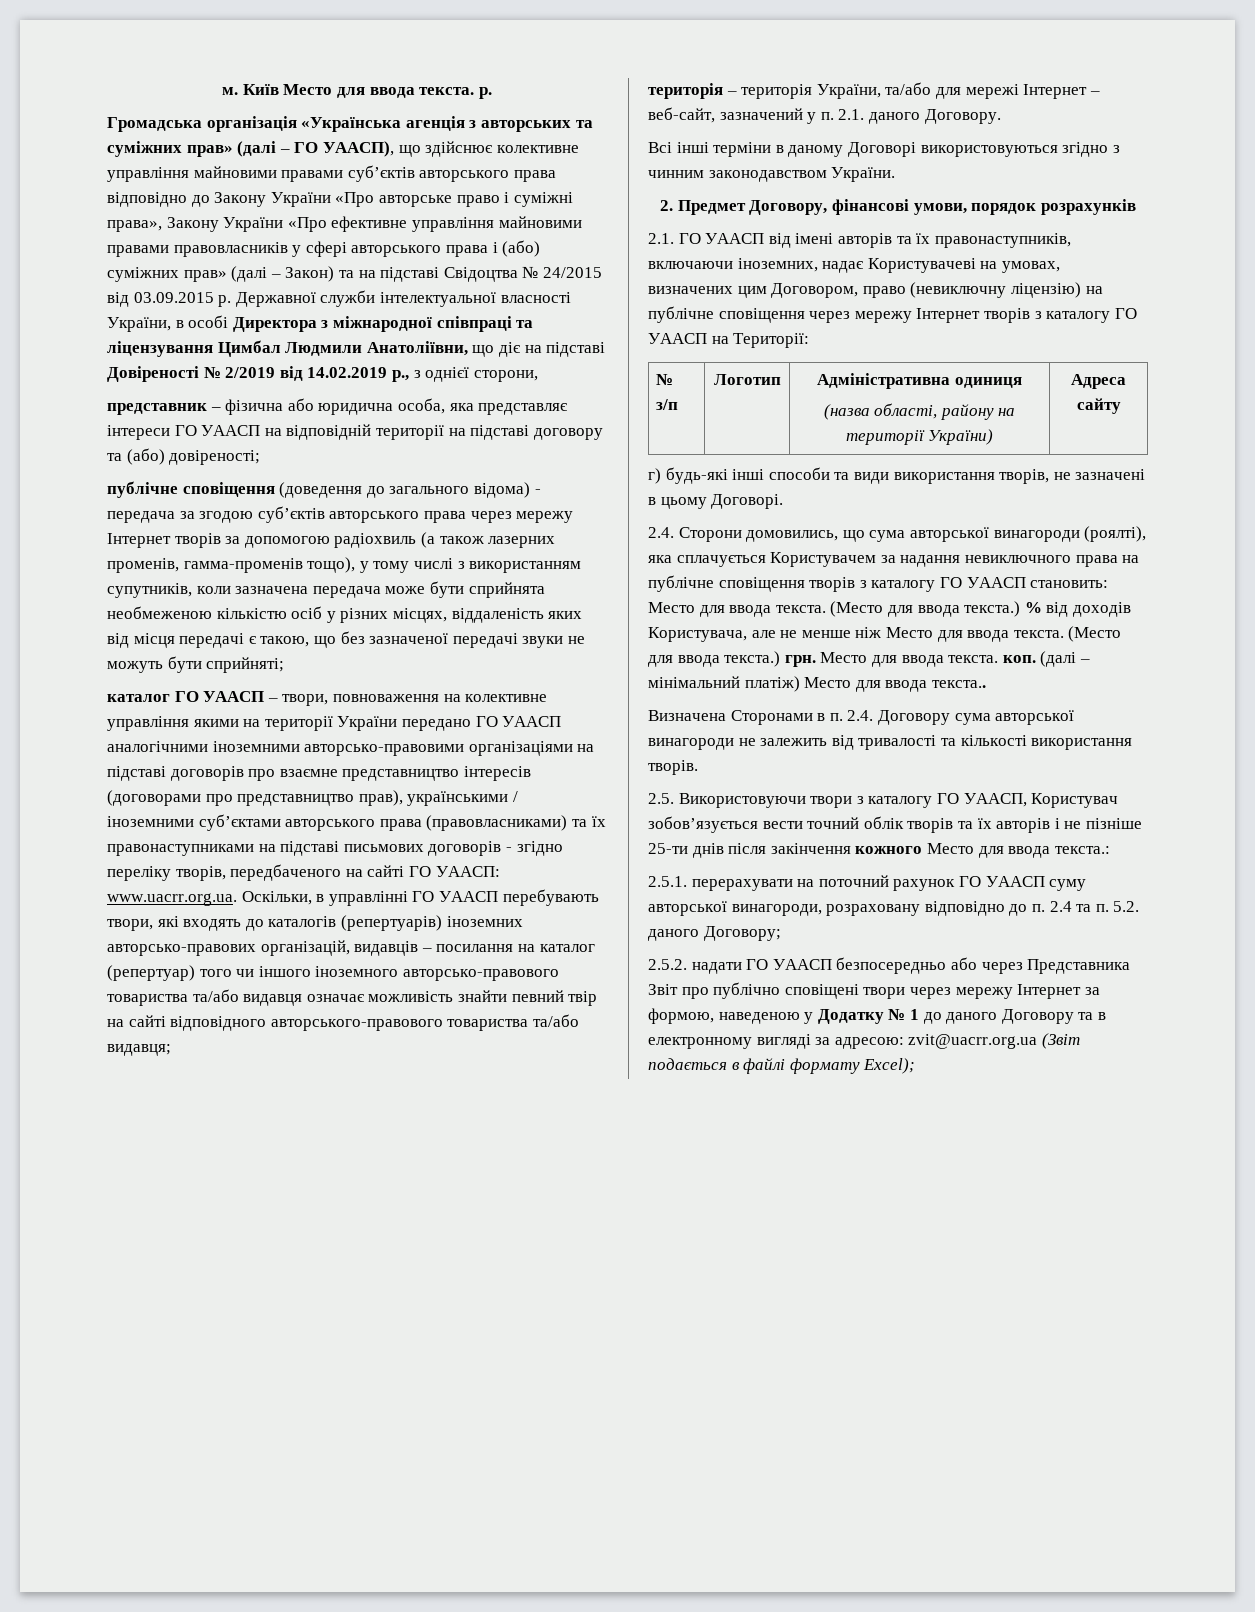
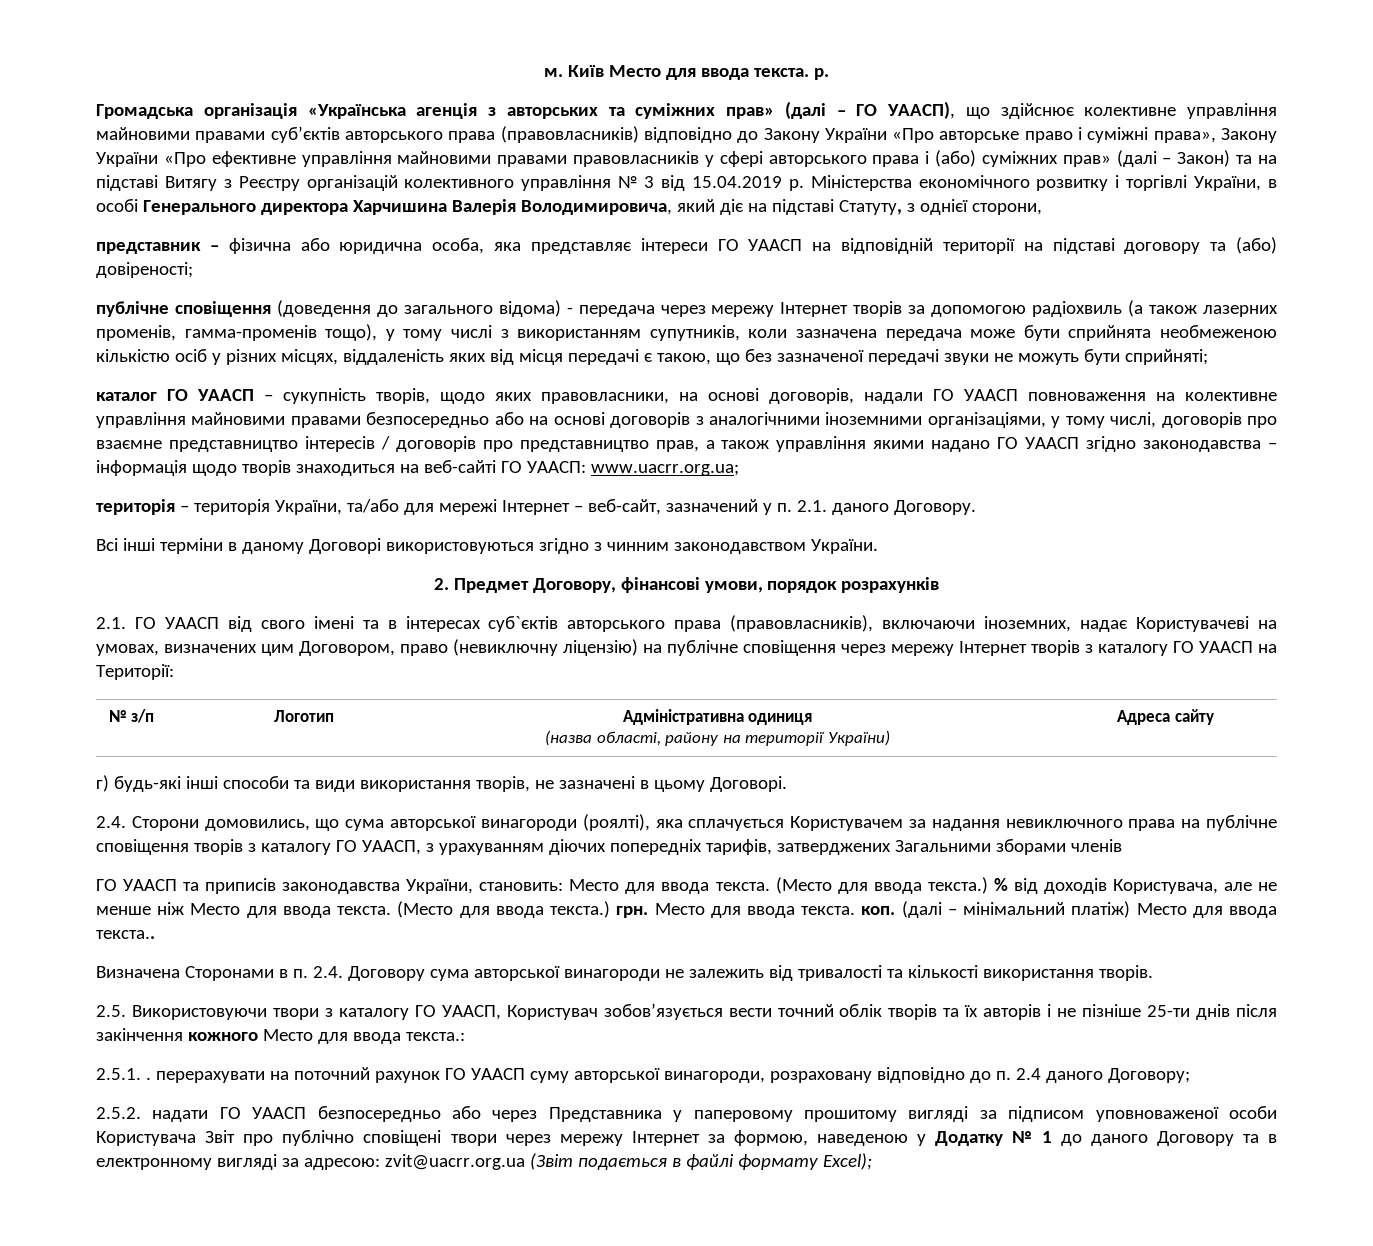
- Громадська організація «Українська агенція з авторських та суміжних прав» (далі – ГО УААСП), що здійснює колективне управління майновими правами суб’єктів авторського права відповідно до Закону України «Про авторське право і суміжні права», Закону України «Про ефективне управління майновими правами правовласників у сфері авторського права і (або) суміжних прав» (далі – Закон) та на підставі Свідоцтва № 24/2015 від 03.09.2015 р. Державної служби інтелектуальної власності України, в особі Директора з міжнародної співпраці та ліцензування Цимбал Людмили Анатоліївни, що діє на підставі Довіреності № 2/2019 від 14.02.2019 р., з однієї сторони,
+ Громадська організація «Українська агенція з авторських та суміжних прав» (далі – ГО УААСП), що здійснює колективне управління майновими правами суб’єктів авторського права (правовласників) відповідно до Закону України «Про авторське право і суміжні права», Закону України «Про ефективне управління майновими правами правовласників у сфері авторського права і (або) суміжних прав» (далі – Закон) та на підставі Витягу з Реєстру організацій колективного управління № 3 від 15.04.2019 р. Міністерства економічного розвитку і торгівлі України, в особі Генерального директора Харчишина Валерія Володимировича, який діє на підставі Статуту, з однієї сторони,
- публічне сповіщення (доведення до загального відома) - передача за згодою суб’єктів авторського права через мережу Інтернет творів за допомогою радіохвиль (а також лазерних променів, гамма-променів тощо), у тому числі з використанням супутників, коли зазначена передача може бути сприйнята необмеженою кількістю осіб у різних місцях, віддаленість яких від місця передачі є такою, що без зазначеної передачі звуки не можуть бути сприйняті;
+ публічне сповіщення (доведення до загального відома) - передача через мережу Інтернет творів за допомогою радіохвиль (а також лазерних променів, гамма-променів тощо), у тому числі з використанням супутників, коли зазначена передача може бути сприйнята необмеженою кількістю осіб у різних місцях, віддаленість яких від місця передачі є такою, що без зазначеної передачі звуки не можуть бути сприйняті;
- каталог ГО УААСП – твори, повноваження на колективне управління якими на території України передано ГО УААСП аналогічними іноземними авторсько-правовими організаціями на підставі договорів про взаємне представництво інтересів (договорами про представництво прав), українськими / іноземними суб’єктами авторського права (правовласниками) та їх правонаступниками на підставі письмових договорів - згідно переліку творів, передбаченого на сайті ГО УААСП: www.uacrr.org.ua. Оскільки, в управлінні ГО УААСП перебувають твори, які входять до каталогів (репертуарів) іноземних авторсько-правових організацій, видавців – посилання на каталог (репертуар) того чи іншого іноземного авторсько-правового товариства та/або видавця означає можливість знайти певний твір на сайті відповідного авторського-правового товариства та/або видавця;
+ каталог ГО УААСП – сукупність творів, щодо яких правовласники, на основі договорів, надали ГО УААСП повноваження на колективне управління майновими правами безпосередньо або на основі договорів з аналогічними іноземними організаціями, у тому числі, договорів про взаємне представництво інтересів / договорів про представництво прав, а також управління якими надано ГО УААСП згідно законодавства – інформація щодо творів знаходиться на веб-сайті ГО УААСП: www.uacrr.org.ua;
- 2.1. ГО УААСП від імені авторів та їх правонаступників, включаючи іноземних, надає Користувачеві на умовах, визначених цим Договором, право (невиключну ліцензію) на публічне сповіщення через мережу Інтернет творів з каталогу ГО УААСП на Території:
+ 2.1. ГО УААСП від свого імені та в інтересах cуб`єктів авторського права (правовласників), включаючи іноземних, надає Користувачеві на умовах, визначених цим Договором, право (невиключну ліцензію) на публічне сповіщення через мережу Інтернет творів з каталогу ГО УААСП на Території:
- 2.4. Сторони домовились, що сума авторської винагороди (роялті), яка сплачується Користувачем за надання невиключного права на публічне сповіщення творів з каталогу ГО УААСП становить: Место для ввода текста.
+ 2.4. Сторони домовились, що сума авторської винагороди (роялті), яка сплачується Користувачем за надання невиключного права на публічне сповіщення творів з каталогу ГО УААСП, з урахуванням діючих попередніх тарифів, затверджених Загальними зборами членів
+ ГО УААСП та приписів законодавства України, становить: Место для ввода текста.
- 2.5.1. перерахувати на поточний рахунок ГО УААСП суму авторської винагороди, розраховану відповідно до п. 2.4 та п. 5.2. даного Договору;
+ 2.5.1. . перерахувати на поточний рахунок ГО УААСП суму авторської винагороди, розраховану відповідно до п. 2.4 даного Договору;
- 2.5.2. надати ГО УААСП безпосередньо або через Представника Звіт про публічно сповіщені твори через мережу Інтернет за формою, наведеною у Додатку № 1 до даного Договору та в електронному вигляді за адресою: zvit@uacrr.org.ua (Звіт подається в файлі формату Exсel);
+ 2.5.2. надати ГО УААСП безпосередньо або через Представника у паперовому прошитому вигляді за підписом уповноваженої особи Користувача Звіт про публічно сповіщені твори через мережу Інтернет за формою, наведеною у Додатку № 1 до даного Договору та в електронному вигляді за адресою: zvit@uacrr.org.ua (Звіт подається в файлі формату Exсel);

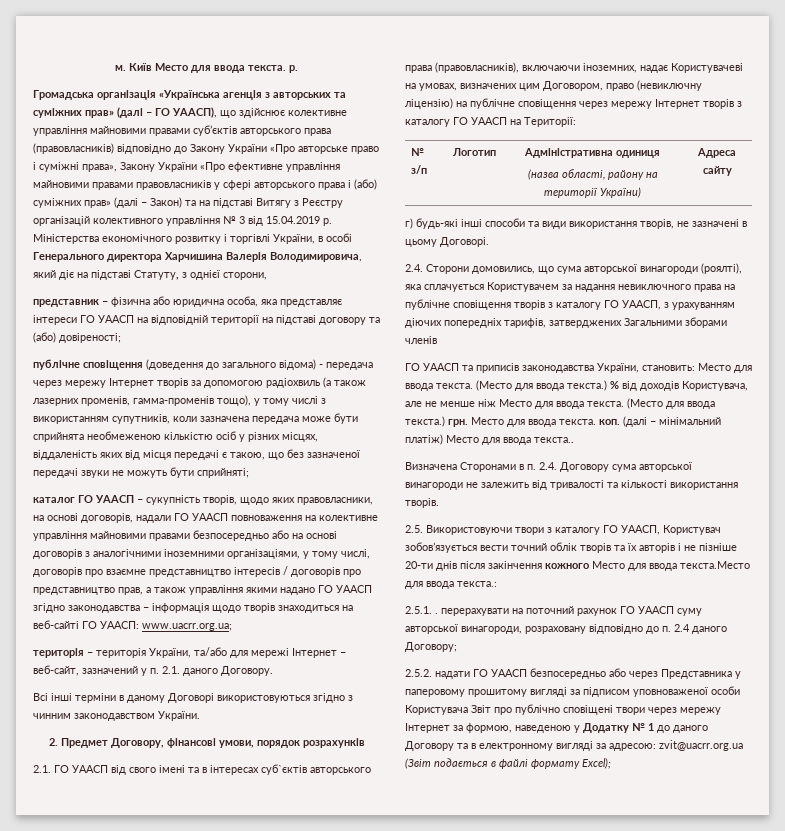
- 2.5. Використовуючи твори з каталогу ГО УААСП, Користувач зобов’язується вести точний облік творів та їх авторів і не пізніше 25-ти днів після закінчення кожного Место для ввода текста.:
+ 2.5. Використовуючи твори з каталогу ГО УААСП, Користувач зобов’язується вести точний облік творів та їх авторів і не пізніше 20-ти днів після закінчення кожного Место для ввода текста.Место для ввода текста.:

